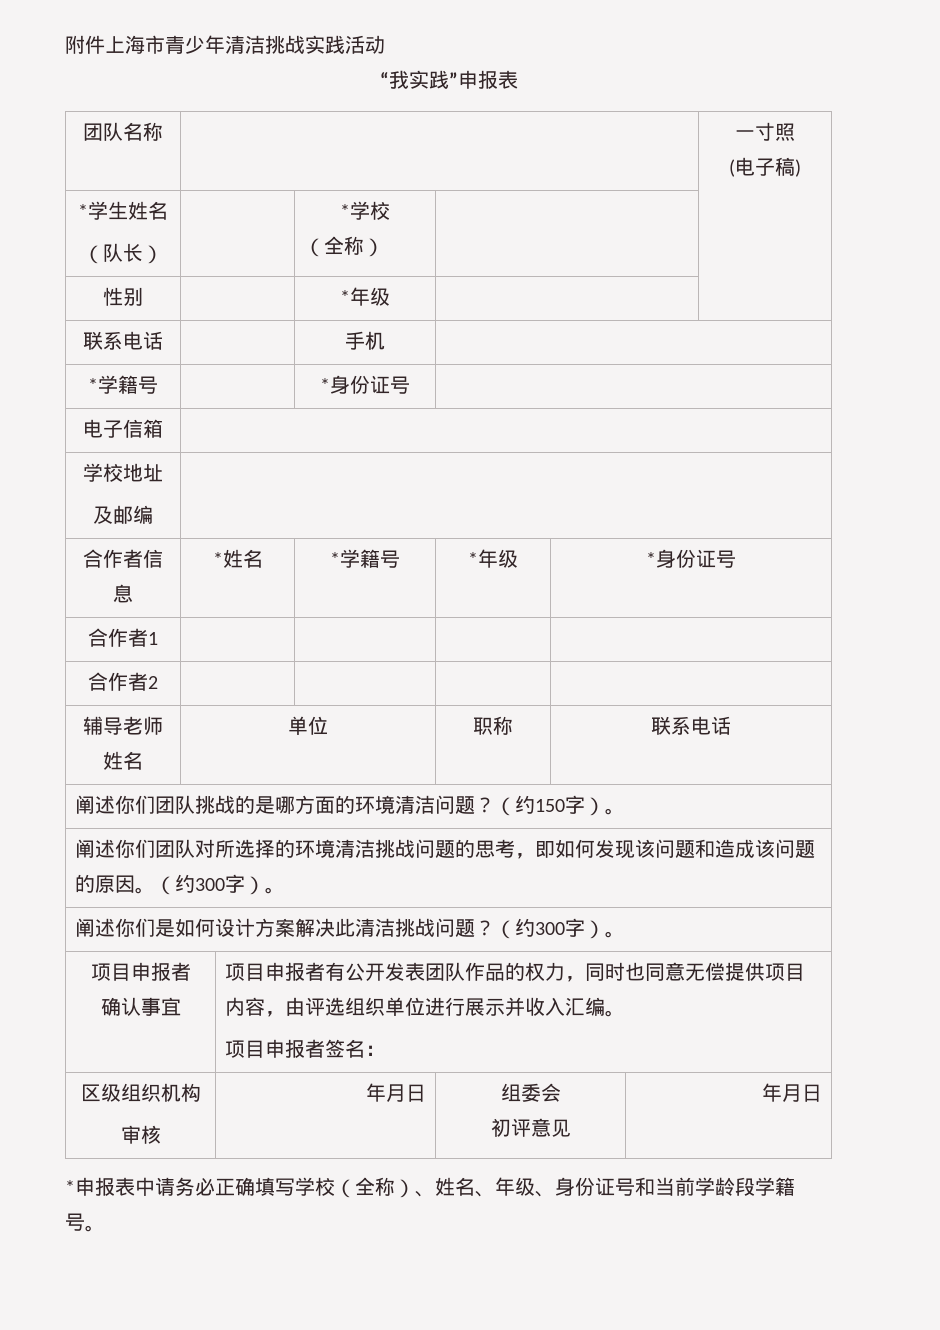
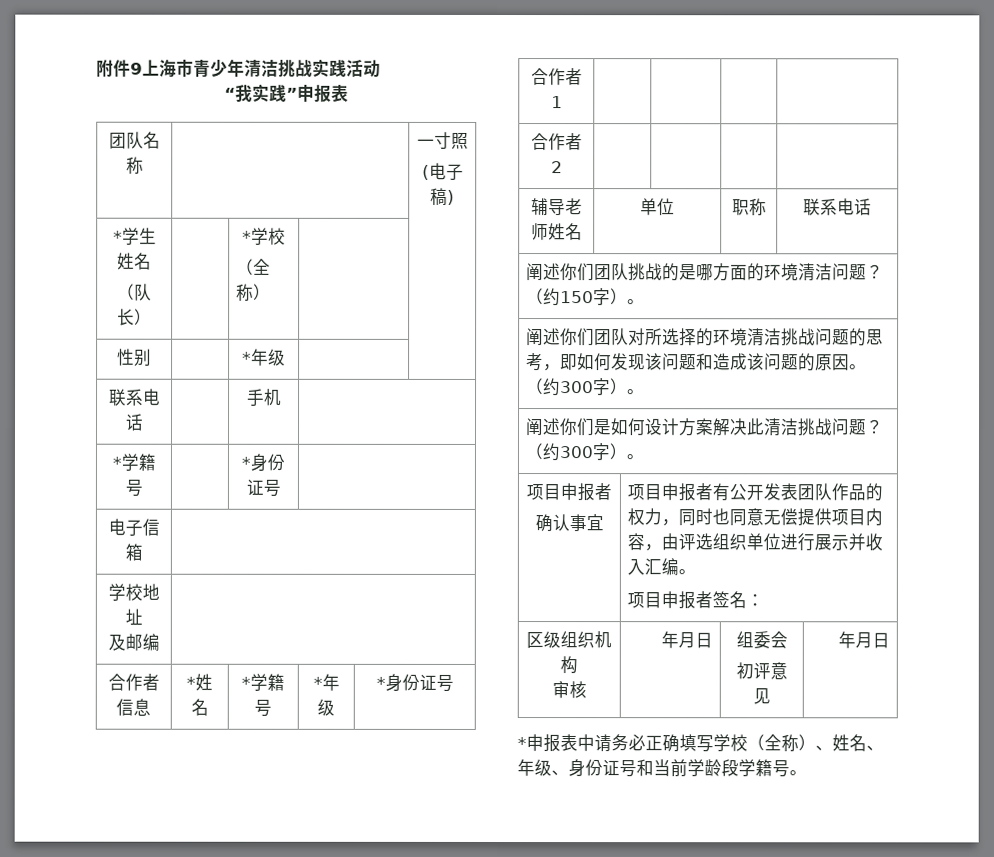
- 附件上海市青少年清洁挑战实践活动
+ 附件9上海市青少年清洁挑战实践活动

